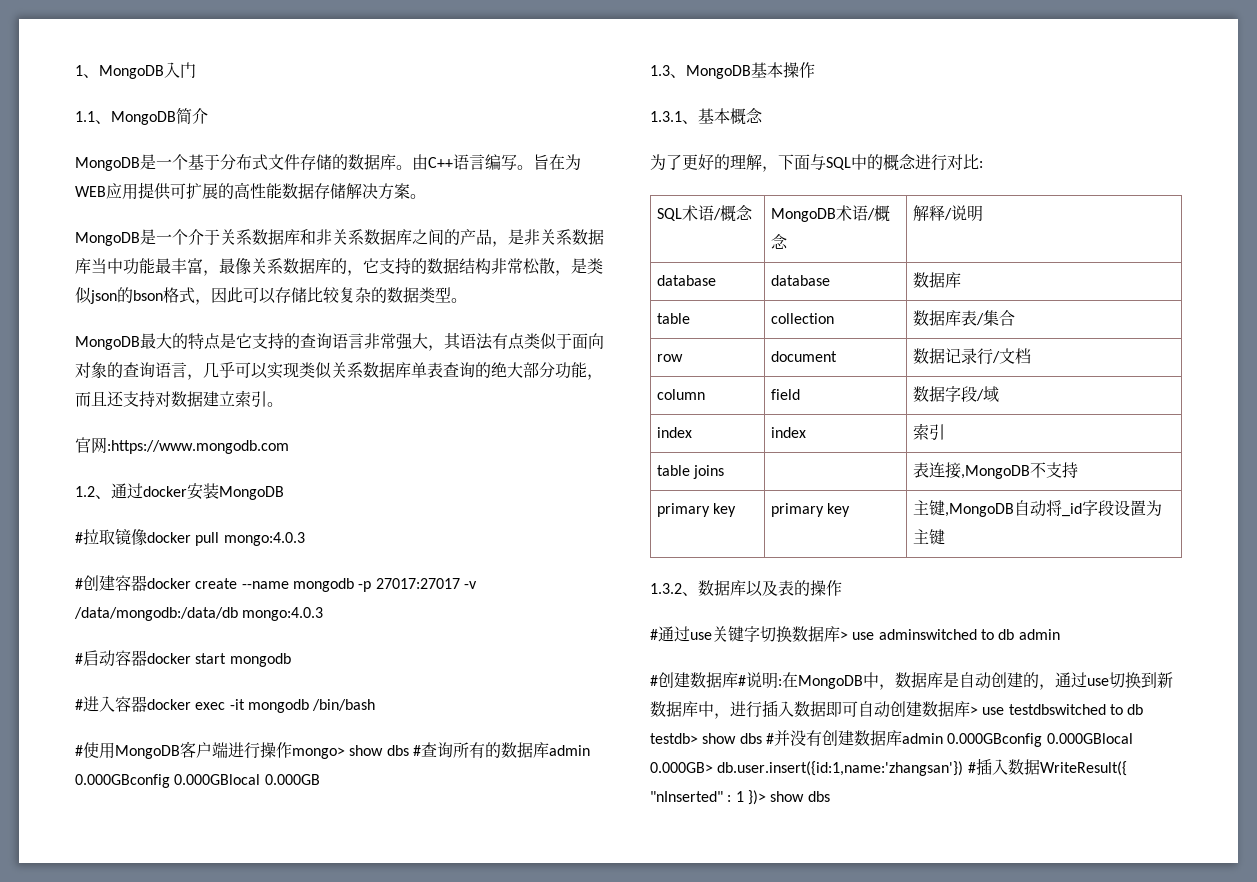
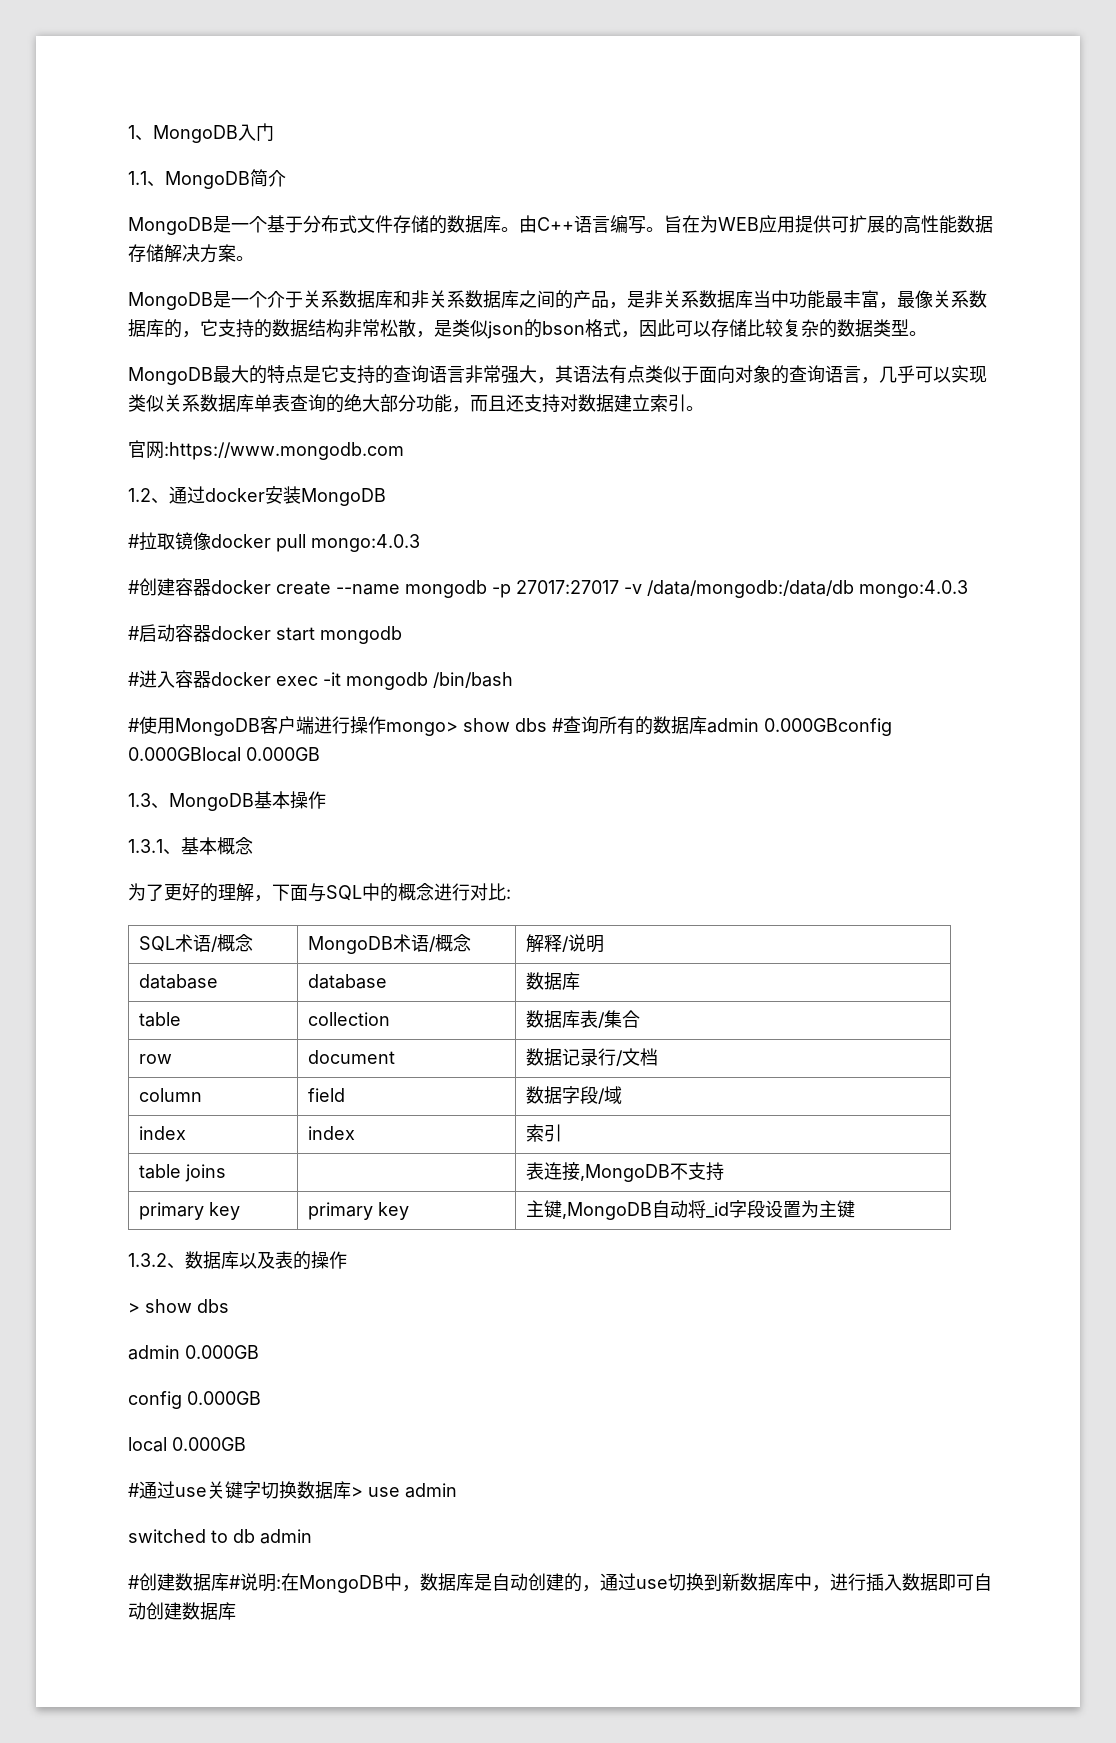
+ > show dbs
+ admin 0.000GB
+ config 0.000GB
+ local 0.000GB
- #通过use关键字切换数据库> use adminswitched to db admin
+ #通过use关键字切换数据库> use admin
+ switched to db admin
- #创建数据库#说明:在MongoDB中，数据库是自动创建的，通过use切换到新数据库中，进行插入数据即可自动创建数据库> use testdbswitched to db testdb> show dbs #并没有创建数据库admin 0.000GBconfig 0.000GBlocal 0.000GB> db.user.insert({id:1,name:'zhangsan'}) #插入数据WriteResult({ "nInserted" : 1 })> show dbs
+ #创建数据库#说明:在MongoDB中，数据库是自动创建的，通过use切换到新数据库中，进行插入数据即可自动创建数据库

